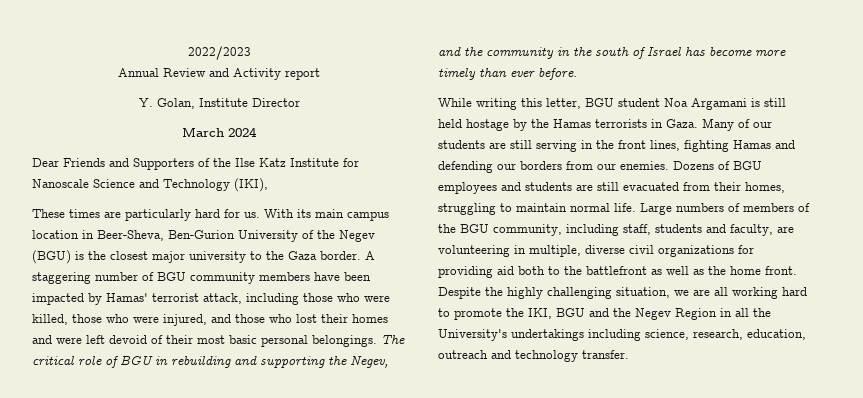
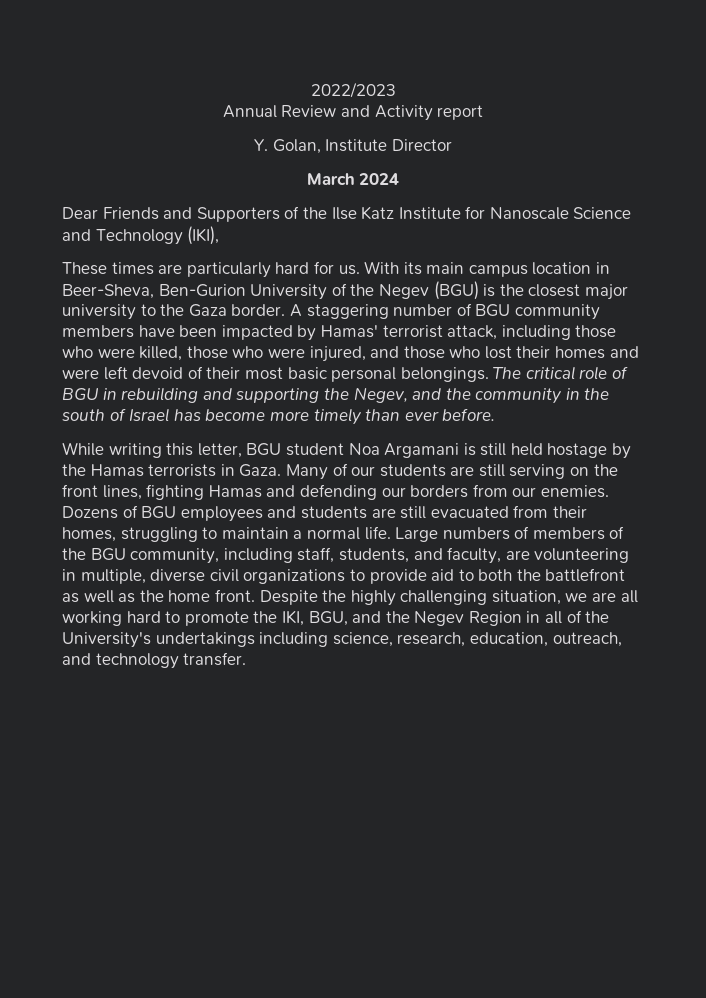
- Many of our students are still serving in the front lines, fighting Hamas and defending our borders from our enemies.
+ Many of our students are still serving on the front lines, fighting Hamas and defending our borders from our enemies.
- Dozens of BGU employees and students are still evacuated from their homes, struggling to maintain normal life.
+ Dozens of BGU employees and students are still evacuated from their homes, struggling to maintain a normal life.
- Large numbers of members of the BGU community, including staff, students and faculty, are volunteering in multiple, diverse civil organizations for providing aid both to the battlefront as well as the home front.
+ Large numbers of members of the BGU community, including staff, students, and faculty, are volunteering in multiple, diverse civil organizations to provide aid to both the battlefront as well as the home front.
- Despite the highly challenging situation, we are all working hard to promote the IKI, BGU and the Negev Region in all the University's undertakings including science, research, education, outreach and technology transfer.
+ Despite the highly challenging situation, we are all working hard to promote the IKI, BGU, and the Negev Region in all of the University's undertakings including science, research, education, outreach, and technology transfer.

